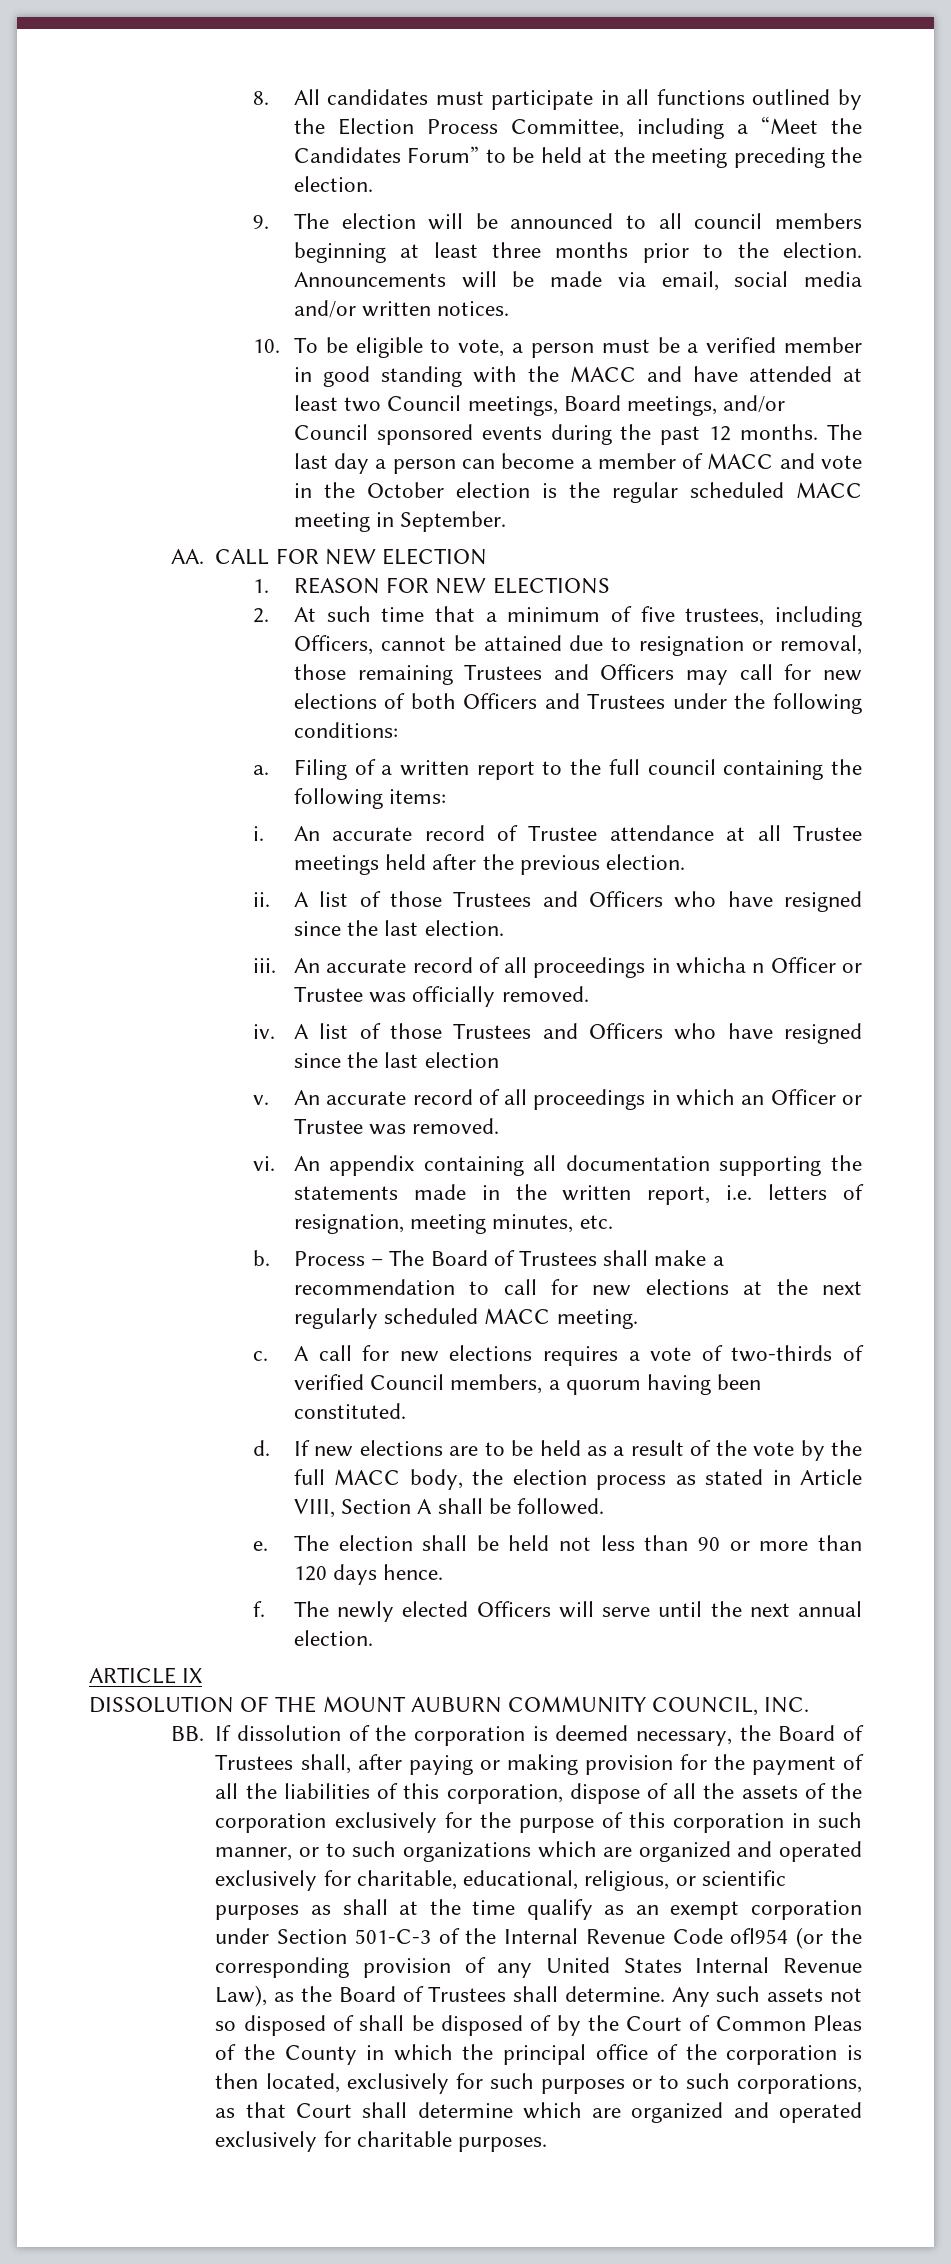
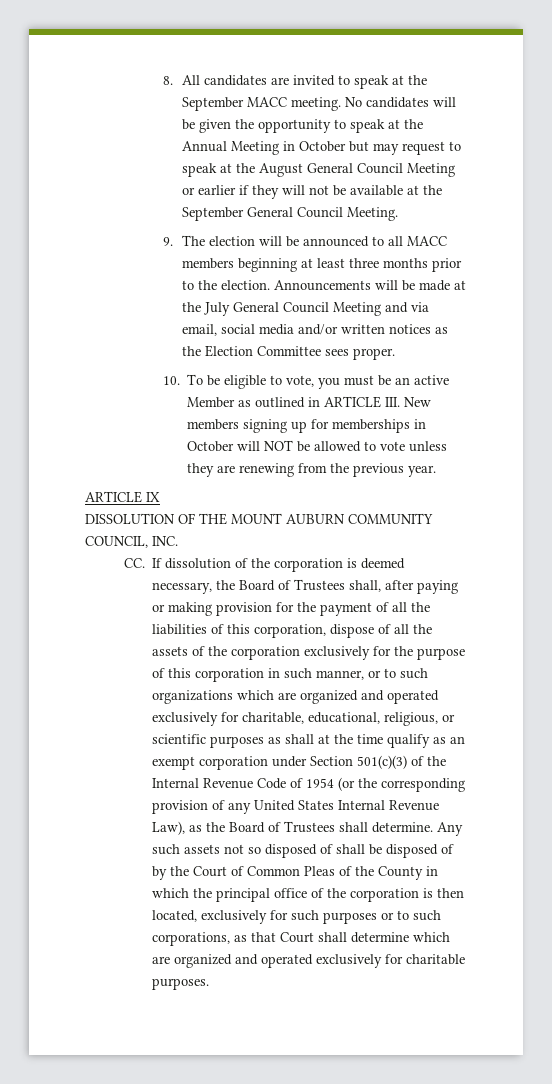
- 8. All candidates must participate in all functions outlined by the Election Process Committee, including a “Meet the Candidates Forum” to be held at the meeting preceding the election.
+ 8. All candidates are invited to speak at the September MACC meeting. No candidates will be given the opportunity to speak at the Annual Meeting in October but may request to speak at the August General Council Meeting or earlier if they will not be available at the September General Council Meeting.
- 9. The election will be announced to all council members beginning at least three months prior to the election.
+ 9. The election will be announced to all MACC members beginning at least three months prior to the election.
- Announcements will be made via email, social media and/or written notices.
+ Announcements will be made at the July General Council Meeting and via email, social media and/or written notices as the Election Committee sees proper.
- 10. To be eligible to vote, a person must be a verified member in good standing with the MACC and have attended at least two Council meetings, Board meetings, and/or Council sponsored events during the past 12 months. The last day a person can become a member of MACC and vote in the October election is the regular scheduled MACC meeting in September.
- AA. CALL FOR NEW ELECTION
- 1. REASON FOR NEW ELECTIONS
- 2. At such time that a minimum of five trustees, including Officers, cannot be attained due to resignation or removal, those remaining Trustees and Officers may call for new elections of both Officers and Trustees under the following conditions:
- a. Filing of a written report to the full council containing the following items:
- i. An accurate record of Trustee attendance at all Trustee meetings held after the previous election.
- ii. A list of those Trustees and Officers who have resigned since the last election.
- iii. An accurate record of all proceedings in whicha n Officer or Trustee was officially removed.
- iv. A list of those Trustees and Officers who have resigned since the last election
- v. An accurate record of all proceedings in which an Officer or Trustee was removed.
- vi. An appendix containing all documentation supporting the statements made in the written report, i.e. letters of resignation, meeting minutes, etc.
- b. Process – The Board of Trustees shall make a recommendation to call for new elections at the next regularly scheduled MACC meeting.
- c. A call for new elections requires a vote of two-thirds of verified Council members, a quorum having been constituted.
- d. If new elections are to be held as a result of the vote by the full MACC body, the election process as stated in Article VIII, Section A shall be followed.
- e. The election shall be held not less than 90 or more than 120 days hence.
- f. The newly elected Officers will serve until the next annual election.
+ 10. To be eligible to vote, you must be an active Member as outlined in ARTICLE III. New members signing up for memberships in October will NOT be allowed to vote unless they are renewing from the previous year.
- BB. If dissolution of the corporation is deemed necessary, the Board of Trustees shall, after paying or making provision for the payment of all the liabilities of this corporation, dispose of all the assets of the corporation exclusively for the purpose of this corporation in such manner, or to such organizations which are organized and operated exclusively for charitable, educational, religious, or scientific purposes as shall at the time qualify as an exempt corporation under Section 501-C-3 of the Internal Revenue Code ofl954 (or the corresponding provision of any United States Internal Revenue Law), as the Board of Trustees shall determine.
+ CC. If dissolution of the corporation is deemed necessary, the Board of Trustees shall, after paying or making provision for the payment of all the liabilities of this corporation, dispose of all the assets of the corporation exclusively for the purpose of this corporation in such manner, or to such organizations which are organized and operated exclusively for charitable, educational, religious, or scientific purposes as shall at the time qualify as an exempt corporation under Section 501(c)(3) of the Internal Revenue Code of 1954 (or the corresponding provision of any United States Internal Revenue Law), as the Board of Trustees shall determine.

